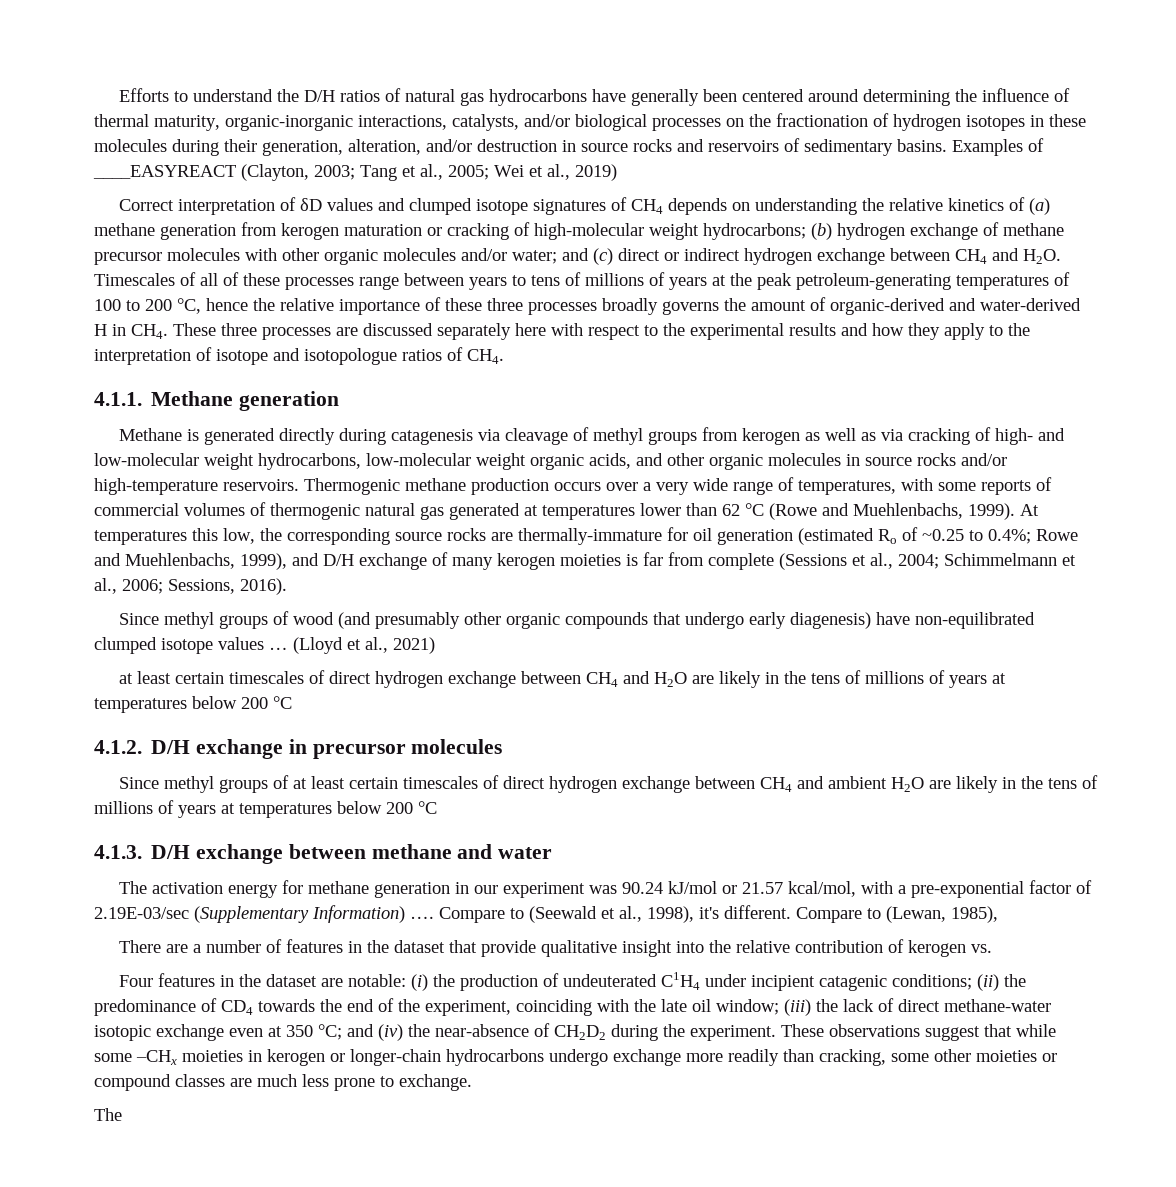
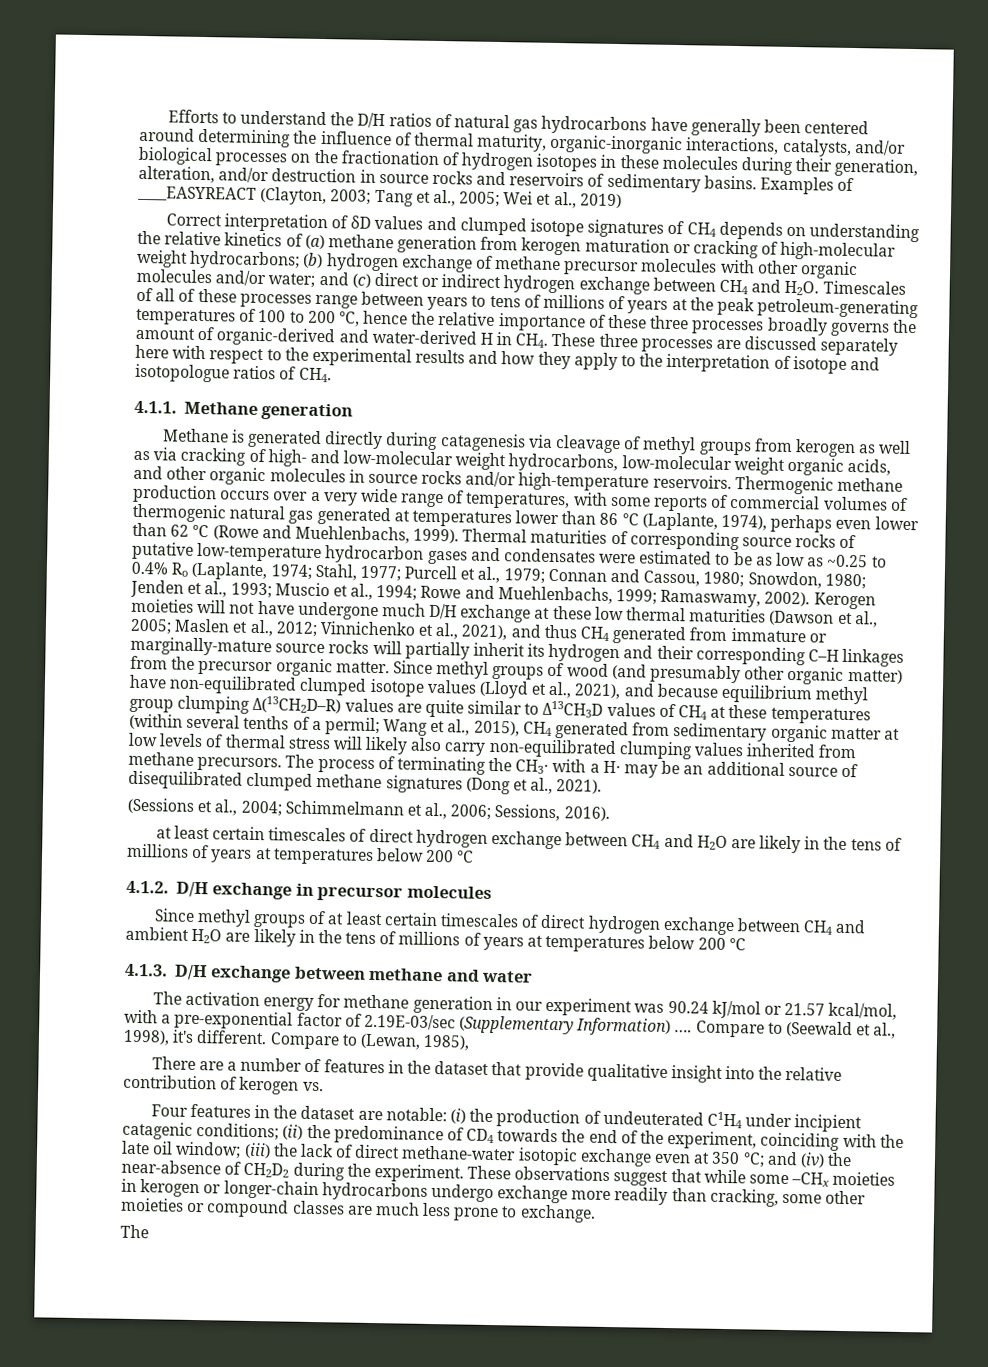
- Thermogenic methane production occurs over a very wide range of temperatures, with some reports of commercial volumes of thermogenic natural gas generated at temperatures lower than 62 °C (Rowe and Muehlenbachs, 1999).
+ Thermogenic methane production occurs over a very wide range of temperatures, with some reports of commercial volumes of thermogenic natural gas generated at temperatures lower than 86 °C (Laplante, 1974), perhaps even lower than 62 °C (Rowe and Muehlenbachs, 1999).
- At temperatures this low, the corresponding source rocks are thermally-immature for oil generation (estimated Ro of ~0.25 to 0.4%; Rowe and Muehlenbachs, 1999), and D/H exchange of many kerogen moieties is far from complete (Sessions et al., 2004; Schimmelmann et al., 2006; Sessions, 2016).
+ Thermal maturities of corresponding source rocks of putative low-temperature hydrocarbon gases and condensates were estimated to be as low as ~0.25 to 0.4% Ro (Laplante, 1974; Stahl, 1977; Purcell et al., 1979; Connan and Cassou, 1980; Snowdon, 1980; Jenden et al., 1993; Muscio et al., 1994; Rowe and Muehlenbachs, 1999; Ramaswamy, 2002). Kerogen moieties will not have undergone much D/H exchange at these low thermal maturities (Dawson et al., 2005; Maslen et al., 2012; Vinnichenko et al., 2021), and thus CH4 generated from immature or marginally-mature source rocks will partially inherit its hydrogen and their corresponding C–H linkages from the precursor organic matter. Since methyl groups of wood (and presumably other organic matter) have non-equilibrated clumped isotope values (Lloyd et al., 2021), and because equilibrium methyl group clumping Δ(13CH2D–R) values are quite similar to Δ13CH3D values of CH4 at these temperatures (within several tenths of a permil; Wang et al., 2015), CH4 generated from sedimentary organic matter at low levels of thermal stress will likely also carry non-equilibrated clumping values inherited from methane precursors. The process of terminating the CH3⋅ with a H⋅ may be an additional source of disequilibrated clumped methane signatures (Dong et al., 2021).
+ (Sessions et al., 2004; Schimmelmann et al., 2006; Sessions, 2016).
- Since methyl groups of wood (and presumably other organic compounds that undergo early diagenesis) have non-equilibrated clumped isotope values … (Lloyd et al., 2021)

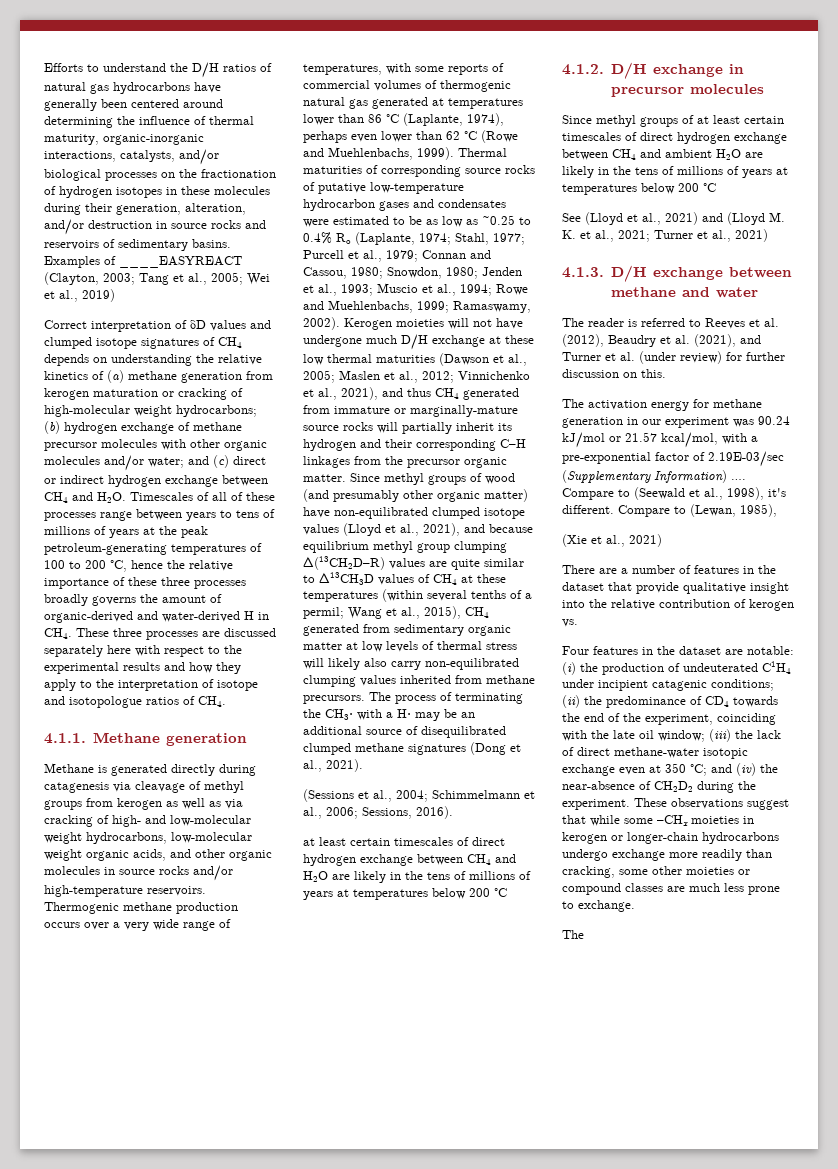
+ See (Lloyd et al., 2021) and (Lloyd M. K. et al., 2021; Turner et al., 2021)
+ The reader is referred to Reeves et al. (2012), Beaudry et al. (2021), and Turner et al. (under review) for further discussion on this.
+ (Xie et al., 2021)

